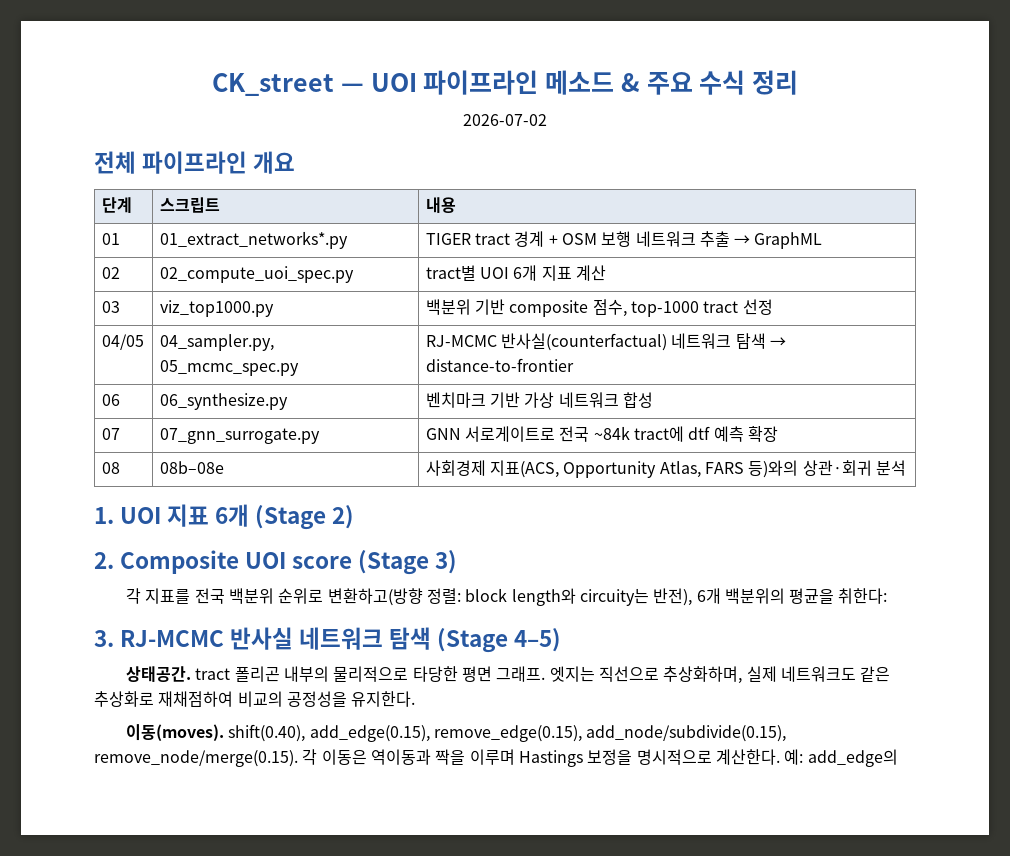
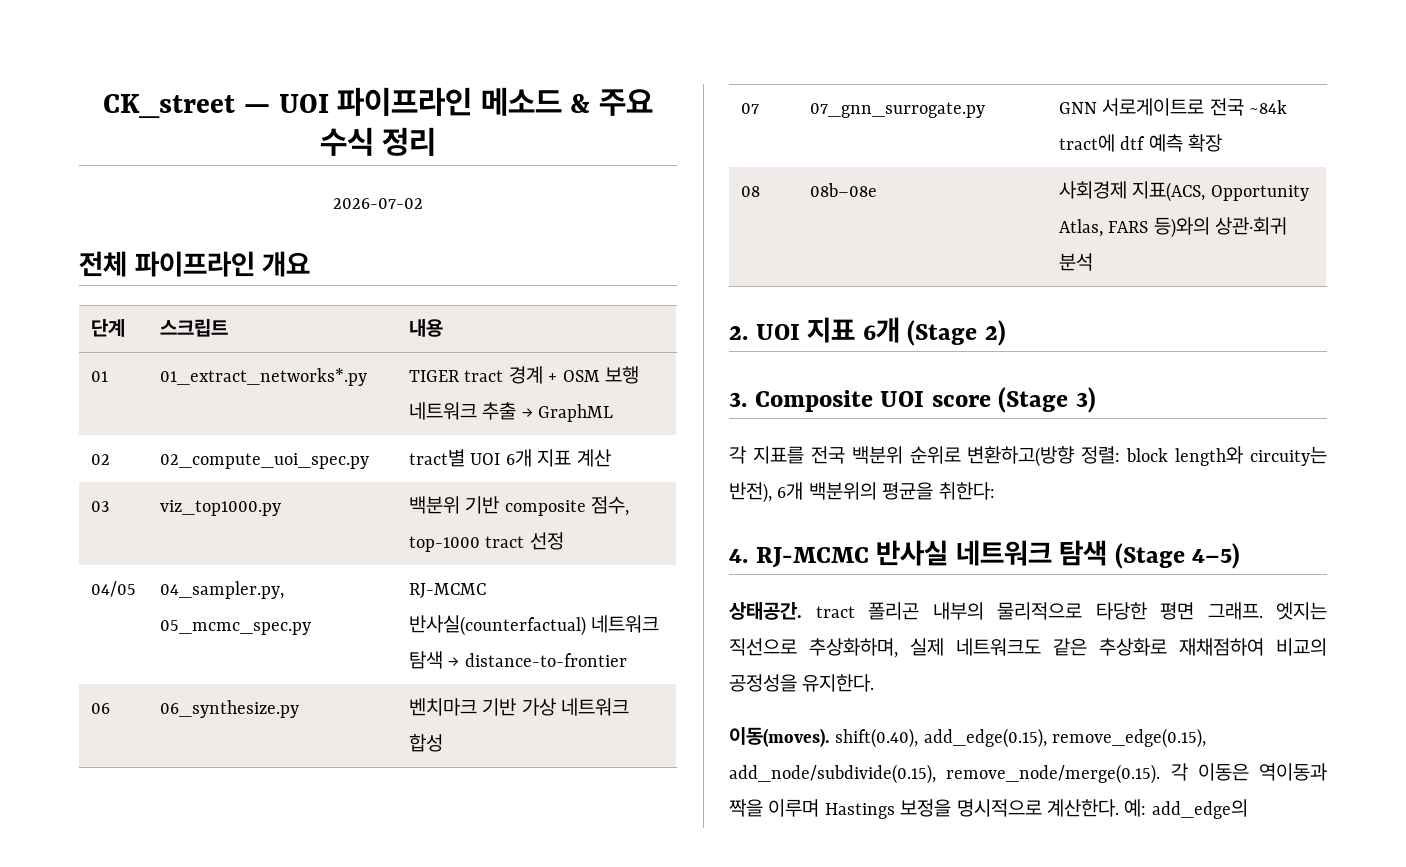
- 1. UOI 지표 6개 (Stage 2)
+ 2. UOI 지표 6개 (Stage 2)
- 2. Composite UOI score (Stage 3)
+ 3. Composite UOI score (Stage 3)
- 3. RJ-MCMC 반사실 네트워크 탐색 (Stage 4–5)
+ 4. RJ-MCMC 반사실 네트워크 탐색 (Stage 4–5)

